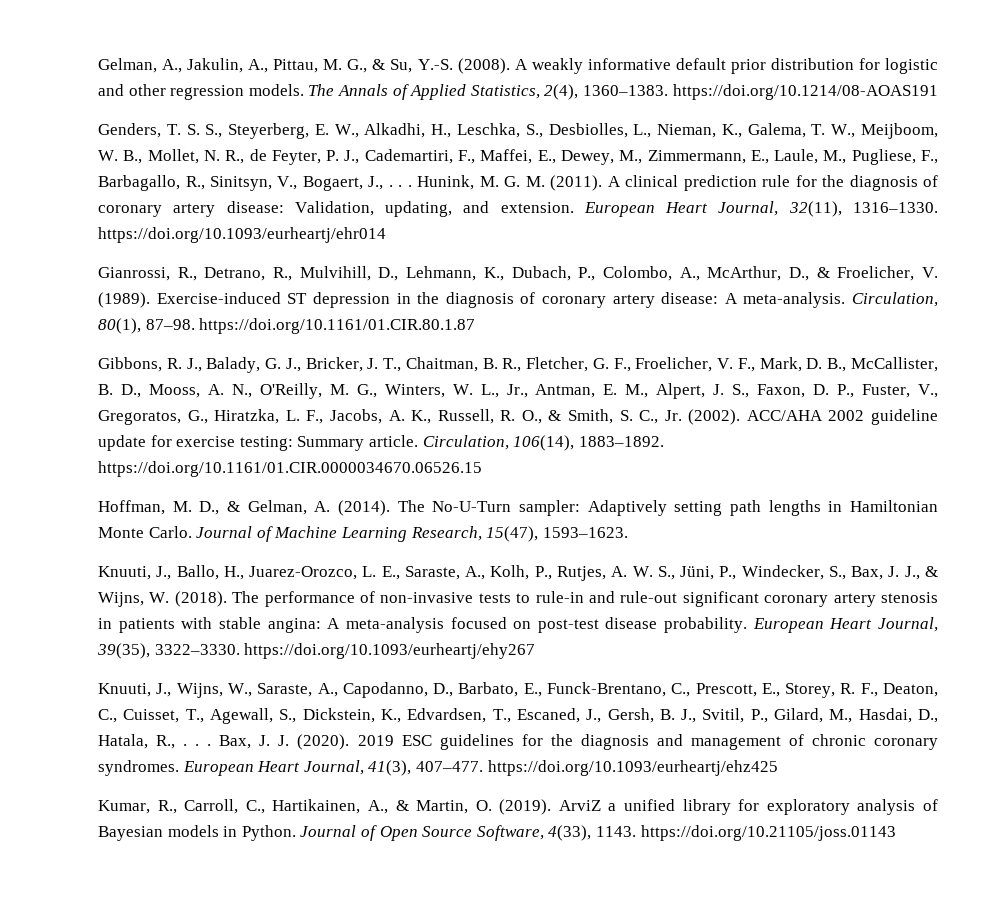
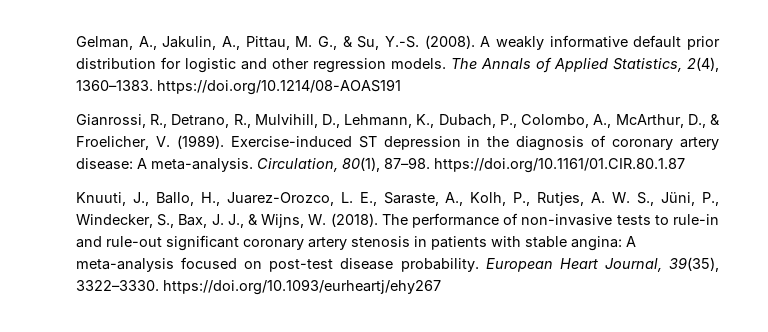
- Genders, T. S. S., Steyerberg, E. W., Alkadhi, H., Leschka, S., Desbiolles, L., Nieman, K., Galema, T. W., Meijboom, W. B., Mollet, N. R., de Feyter, P. J., Cademartiri, F., Maffei, E., Dewey, M., Zimmermann, E., Laule, M., Pugliese, F., Barbagallo, R., Sinitsyn, V., Bogaert, J., . . . Hunink, M. G. M. (2011). A clinical prediction rule for the diagnosis of coronary artery disease: Validation, updating, and extension. European Heart Journal, 32(11), 1316–1330. https://doi.org/10.1093/eurheartj/ehr014
- Gibbons, R. J., Balady, G. J., Bricker, J. T., Chaitman, B. R., Fletcher, G. F., Froelicher, V. F., Mark, D. B., McCallister, B. D., Mooss, A. N., O'Reilly, M. G., Winters, W. L., Jr., Antman, E. M., Alpert, J. S., Faxon, D. P., Fuster, V., Gregoratos, G., Hiratzka, L. F., Jacobs, A. K., Russell, R. O., & Smith, S. C., Jr. (2002). ACC/AHA 2002 guideline update for exercise testing: Summary article. Circulation, 106(14), 1883–1892. https://doi.org/10.1161/01.CIR.0000034670.06526.15
- Hoffman, M. D., & Gelman, A. (2014). The No-U-Turn sampler: Adaptively setting path lengths in Hamiltonian Monte Carlo. Journal of Machine Learning Research, 15(47), 1593–1623.
- Knuuti, J., Wijns, W., Saraste, A., Capodanno, D., Barbato, E., Funck-Brentano, C., Prescott, E., Storey, R. F., Deaton, C., Cuisset, T., Agewall, S., Dickstein, K., Edvardsen, T., Escaned, J., Gersh, B. J., Svitil, P., Gilard, M., Hasdai, D., Hatala, R., . . . Bax, J. J. (2020). 2019 ESC guidelines for the diagnosis and management of chronic coronary syndromes. European Heart Journal, 41(3), 407–477. https://doi.org/10.1093/eurheartj/ehz425
- Kumar, R., Carroll, C., Hartikainen, A., & Martin, O. (2019). ArviZ a unified library for exploratory analysis of Bayesian models in Python. Journal of Open Source Software, 4(33), 1143. https://doi.org/10.21105/joss.01143

